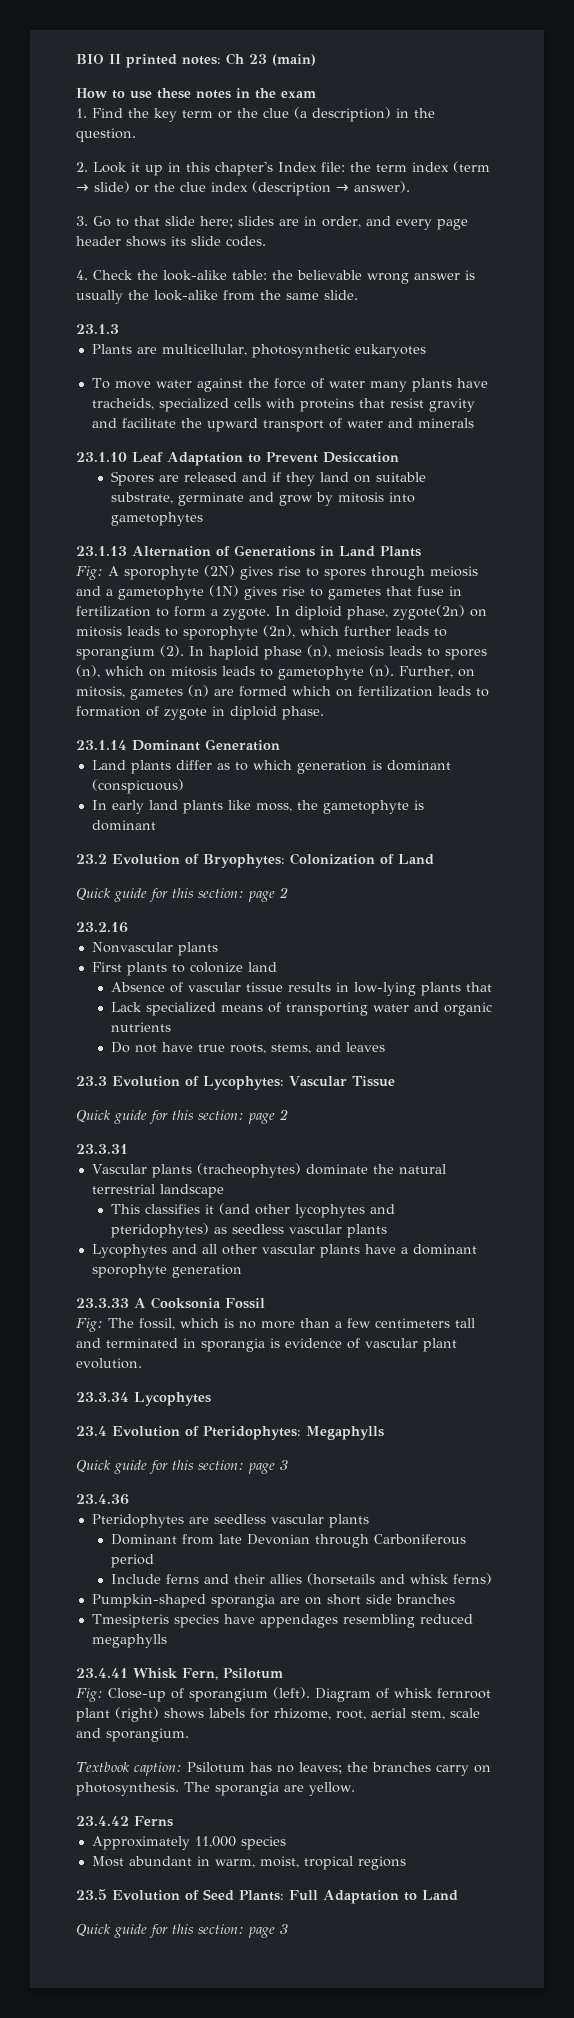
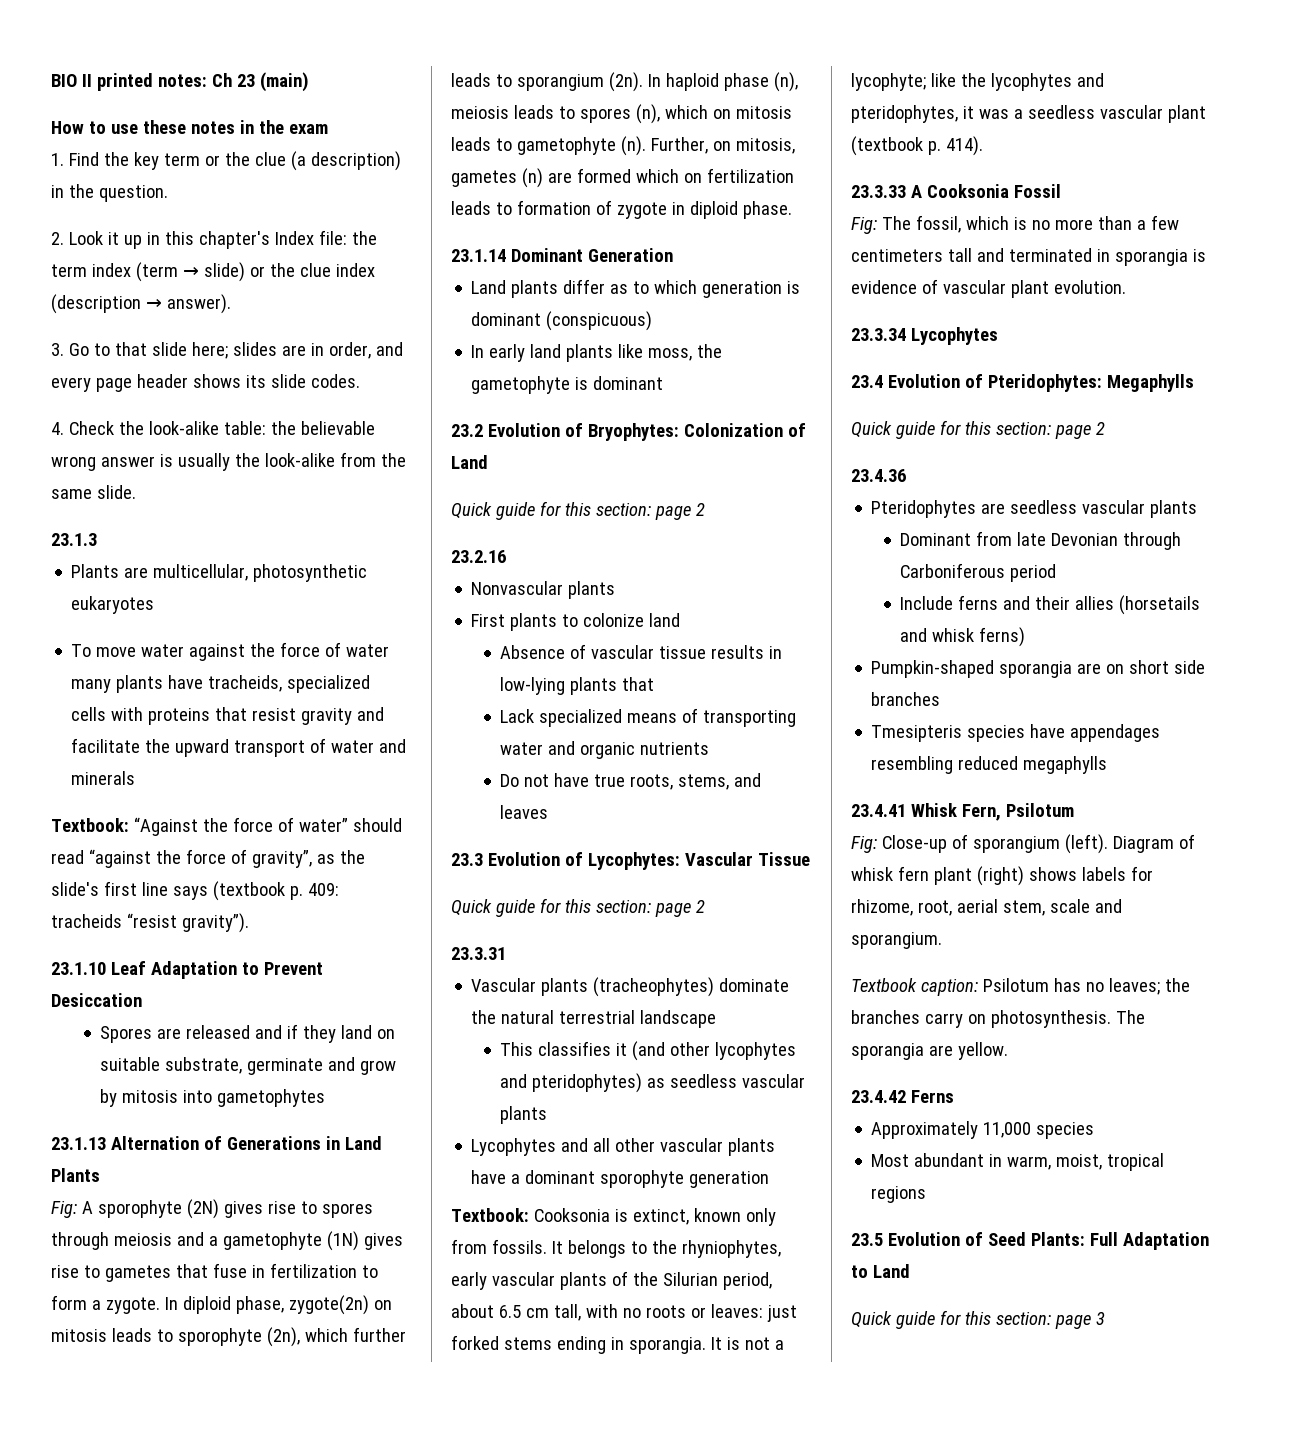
+ Textbook: “Against the force of water” should read “against the force of gravity”, as the slide's first line says (textbook p. 409: tracheids “resist gravity”).
- In diploid phase, zygote(2n) on mitosis leads to sporophyte (2n), which further leads to sporangium (2).
+ In diploid phase, zygote(2n) on mitosis leads to sporophyte (2n), which further leads to sporangium (2n).
+ Textbook: Cooksonia is extinct, known only from fossils. It belongs to the rhyniophytes, early vascular plants of the Silurian period, about 6.5 cm tall, with no roots or leaves: just forked stems ending in sporangia. It is not a lycophyte; like the lycophytes and pteridophytes, it was a seedless vascular plant (textbook p. 414).
  23.4 Evolution of Pteridophytes: Megaphylls
- Quick guide for this section: page 3
+ Quick guide for this section: page 2
- Diagram of whisk fernroot plant (right) shows labels for rhizome, root, aerial stem, scale and sporangium.
+ Diagram of whisk fern plant (right) shows labels for rhizome, root, aerial stem, scale and sporangium.

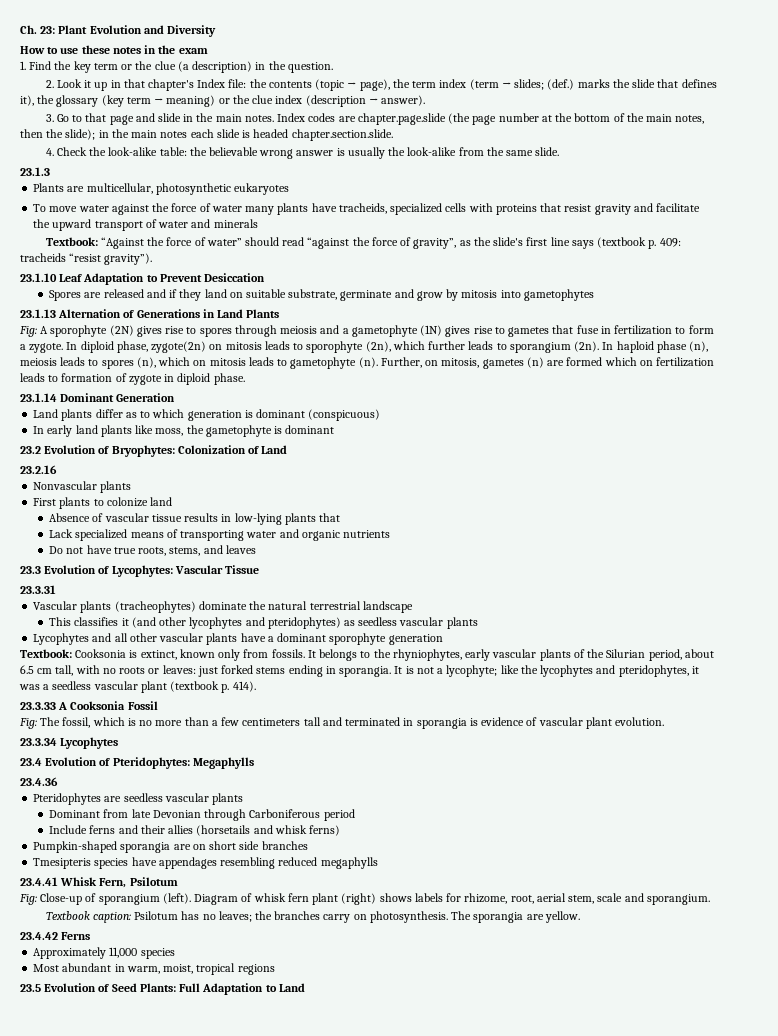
- BIO II printed notes: Ch 23 (main)
+ Ch. 23: Plant Evolution and Diversity
- 2. Look it up in this chapter's Index file: the term index (term → slide) or the clue index (description → answer).
+ 2. Look it up in that chapter's Index file: the contents (topic → page), the term index (term → slides; (def.) marks the slide that defines it), the glossary (key term → meaning) or the clue index (description → answer).
- 3. Go to that slide here; slides are in order, and every page header shows its slide codes.
+ 3. Go to that page and slide in the main notes. Index codes are chapter.page.slide (the page number at the bottom of the main notes, then the slide); in the main notes each slide is headed chapter.section.slide.
  23.2 Evolution of Bryophytes: Colonization of Land
- Quick guide for this section: page 2
  23.3 Evolution of Lycophytes: Vascular Tissue
- Quick guide for this section: page 2
  23.4 Evolution of Pteridophytes: Megaphylls
- Quick guide for this section: page 2
- Quick guide for this section: page 3

